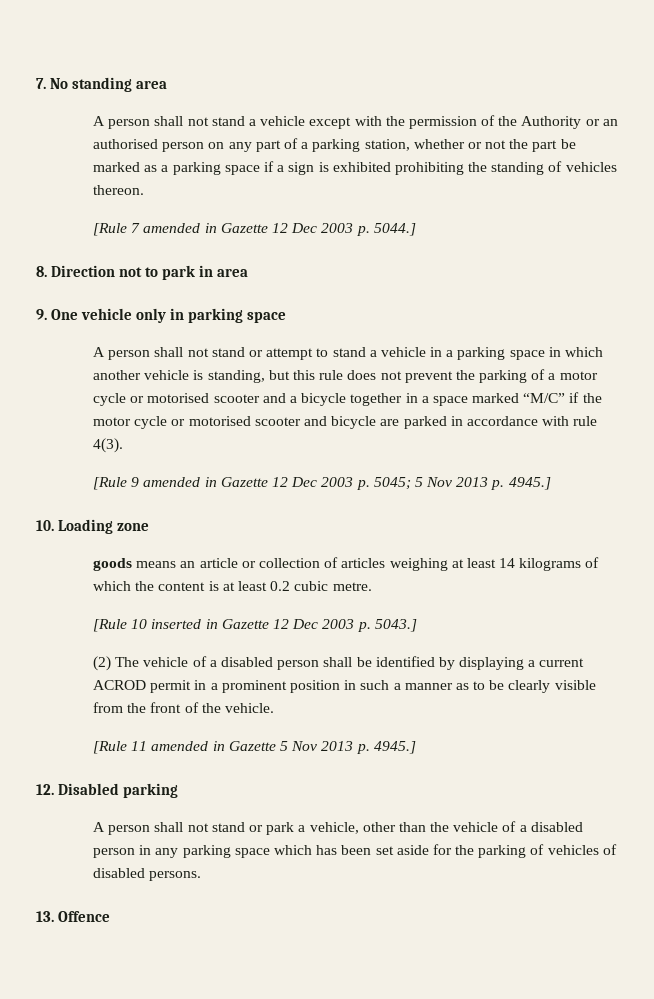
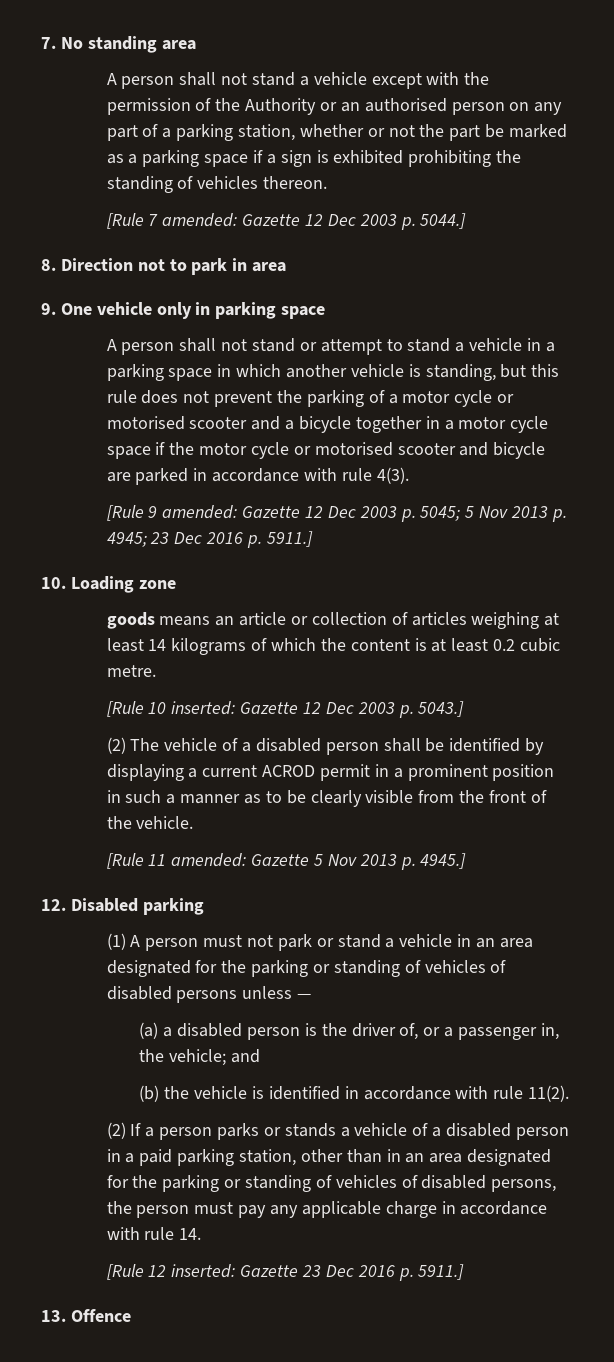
- [Rule 7 amended in Gazette 12 Dec 2003 p. 5044.]
+ [Rule 7 amended: Gazette 12 Dec 2003 p. 5044.]
- A person shall not stand or attempt to stand a vehicle in a parking space in which another vehicle is standing, but this rule does not prevent the parking of a motor cycle or motorised scooter and a bicycle together in a space marked “M/C” if the motor cycle or motorised scooter and bicycle are parked in accordance with rule 4(3).
+ A person shall not stand or attempt to stand a vehicle in a parking space in which another vehicle is standing, but this rule does not prevent the parking of a motor cycle or motorised scooter and a bicycle together in a motor cycle space if the motor cycle or motorised scooter and bicycle are parked in accordance with rule 4(3).
- [Rule 9 amended in Gazette 12 Dec 2003 p. 5045; 5 Nov 2013 p. 4945.]
+ [Rule 9 amended: Gazette 12 Dec 2003 p. 5045; 5 Nov 2013 p. 4945; 23 Dec 2016 p. 5911.]
- [Rule 10 inserted in Gazette 12 Dec 2003 p. 5043.]
+ [Rule 10 inserted: Gazette 12 Dec 2003 p. 5043.]
- [Rule 11 amended in Gazette 5 Nov 2013 p. 4945.]
+ [Rule 11 amended: Gazette 5 Nov 2013 p. 4945.]
- A person shall not stand or park a vehicle, other than the vehicle of a disabled person in any parking space which has been set aside for the parking of vehicles of disabled persons.
+ (1) A person must not park or stand a vehicle in an area designated for the parking or standing of vehicles of disabled persons unless —
+ (a) a disabled person is the driver of, or a passenger in, the vehicle; and
+ (b) the vehicle is identified in accordance with rule 11(2).
+ (2) If a person parks or stands a vehicle of a disabled person in a paid parking station, other than in an area designated for the parking or standing of vehicles of disabled persons, the person must pay any applicable charge in accordance with rule 14.
+ [Rule 12 inserted: Gazette 23 Dec 2016 p. 5911.]

